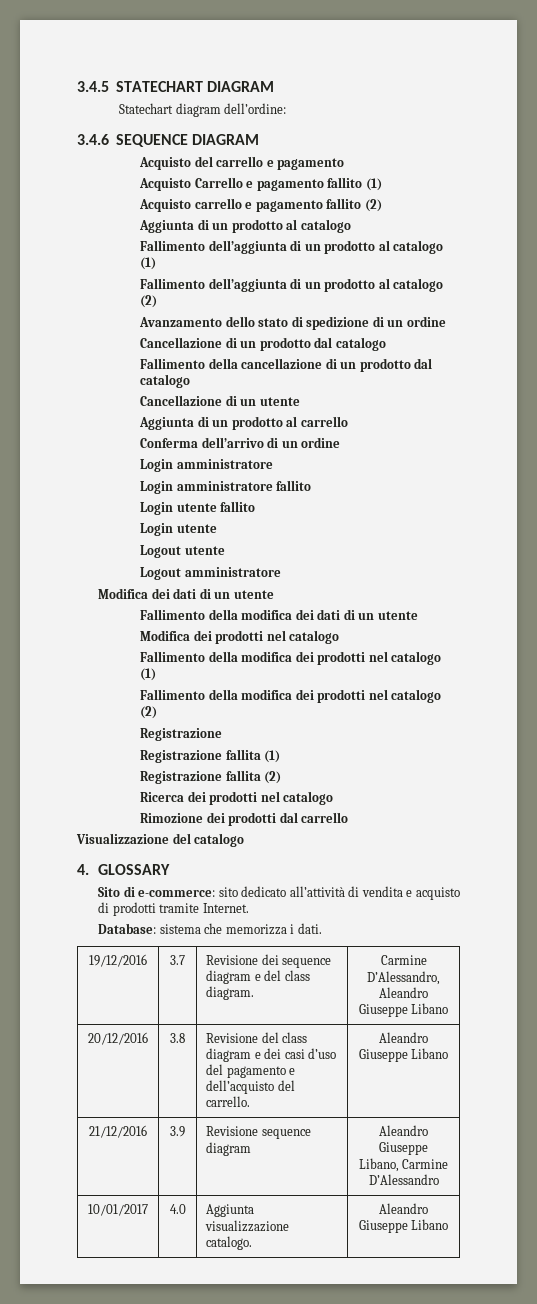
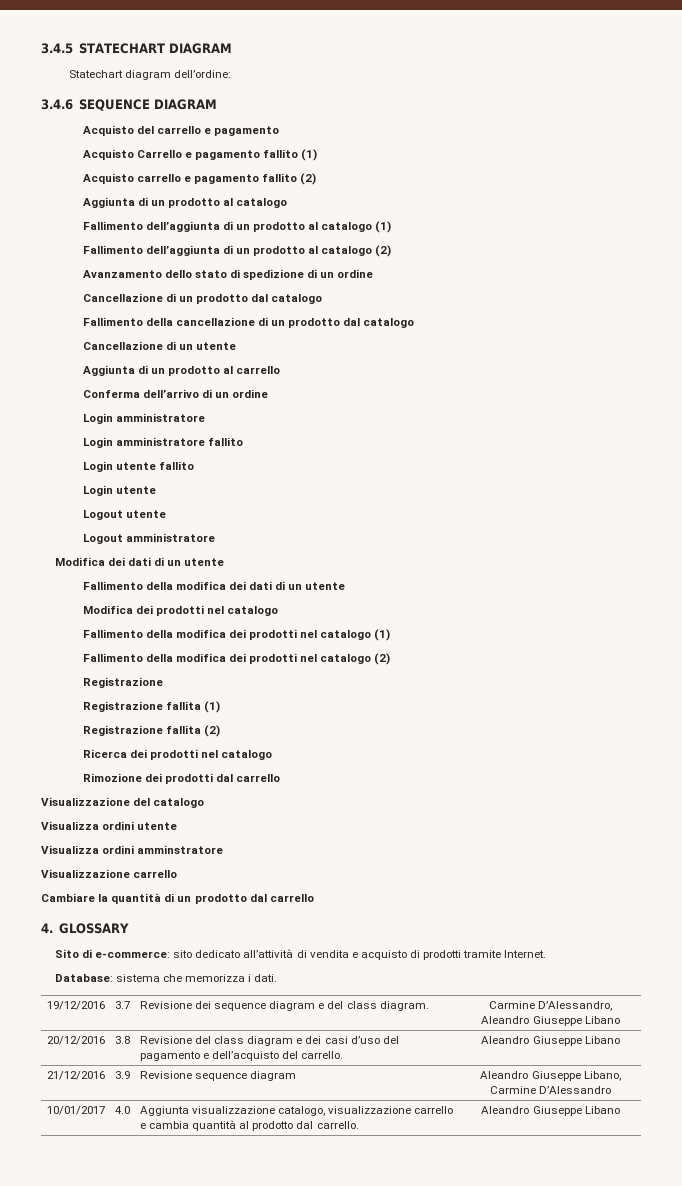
+ Visualizza ordini utente
+ Visualizza ordini amminstratore
+ Visualizzazione carrello
+ Cambiare la quantità di un prodotto dal carrello
- 10/01/2017 | 4.0 | Aggiunta visualizzazione catalogo. | Aleandro Giuseppe Libano
+ 10/01/2017 | 4.0 | Aggiunta visualizzazione catalogo, visualizzazione carrello e cambia quantità al prodotto dal carrello. | Aleandro Giuseppe Libano

